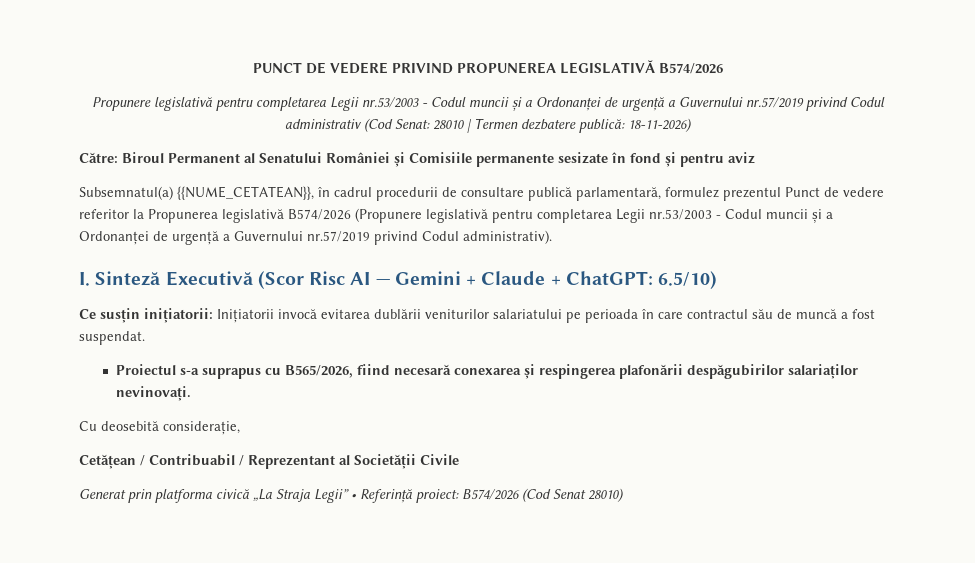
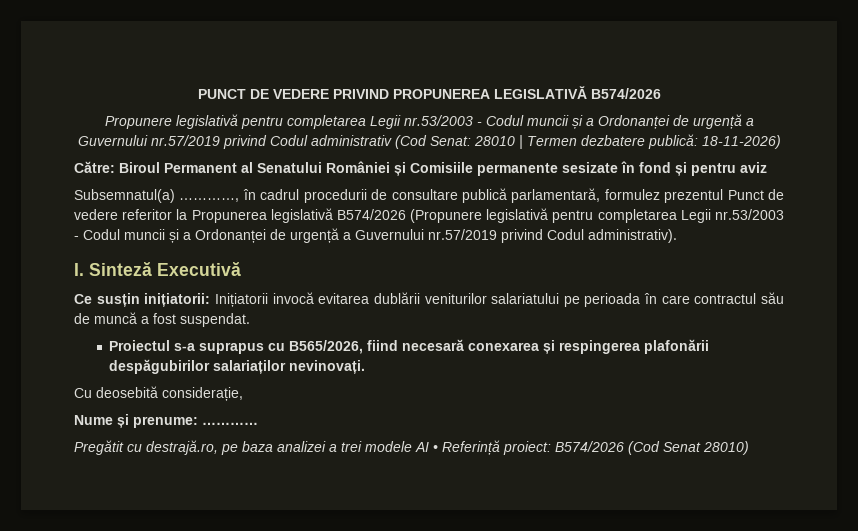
- Subsemnatul(a) {{NUME_CETATEAN}}, în cadrul procedurii de consultare publică parlamentară, formulez prezentul Punct de vedere referitor la Propunerea legislativă B574/2026 (Propunere legislativă pentru completarea Legii nr.53/2003 - Codul muncii și a Ordonanței de urgență a Guvernului nr.57/2019 privind Codul administrativ).
+ Subsemnatul(a) …………, în cadrul procedurii de consultare publică parlamentară, formulez prezentul Punct de vedere referitor la Propunerea legislativă B574/2026 (Propunere legislativă pentru completarea Legii nr.53/2003 - Codul muncii și a Ordonanței de urgență a Guvernului nr.57/2019 privind Codul administrativ).
- I. Sinteză Executivă (Scor Risc AI — Gemini + Claude + ChatGPT: 6.5/10)
+ I. Sinteză Executivă
- Cetățean / Contribuabil / Reprezentant al Societății Civile
- Generat prin platforma civică „La Straja Legii” • Referință proiect: B574/2026 (Cod Senat 28010)
+ Nume și prenume: …………
+ Pregătit cu destrajă.ro, pe baza analizei a trei modele AI • Referință proiect: B574/2026 (Cod Senat 28010)

